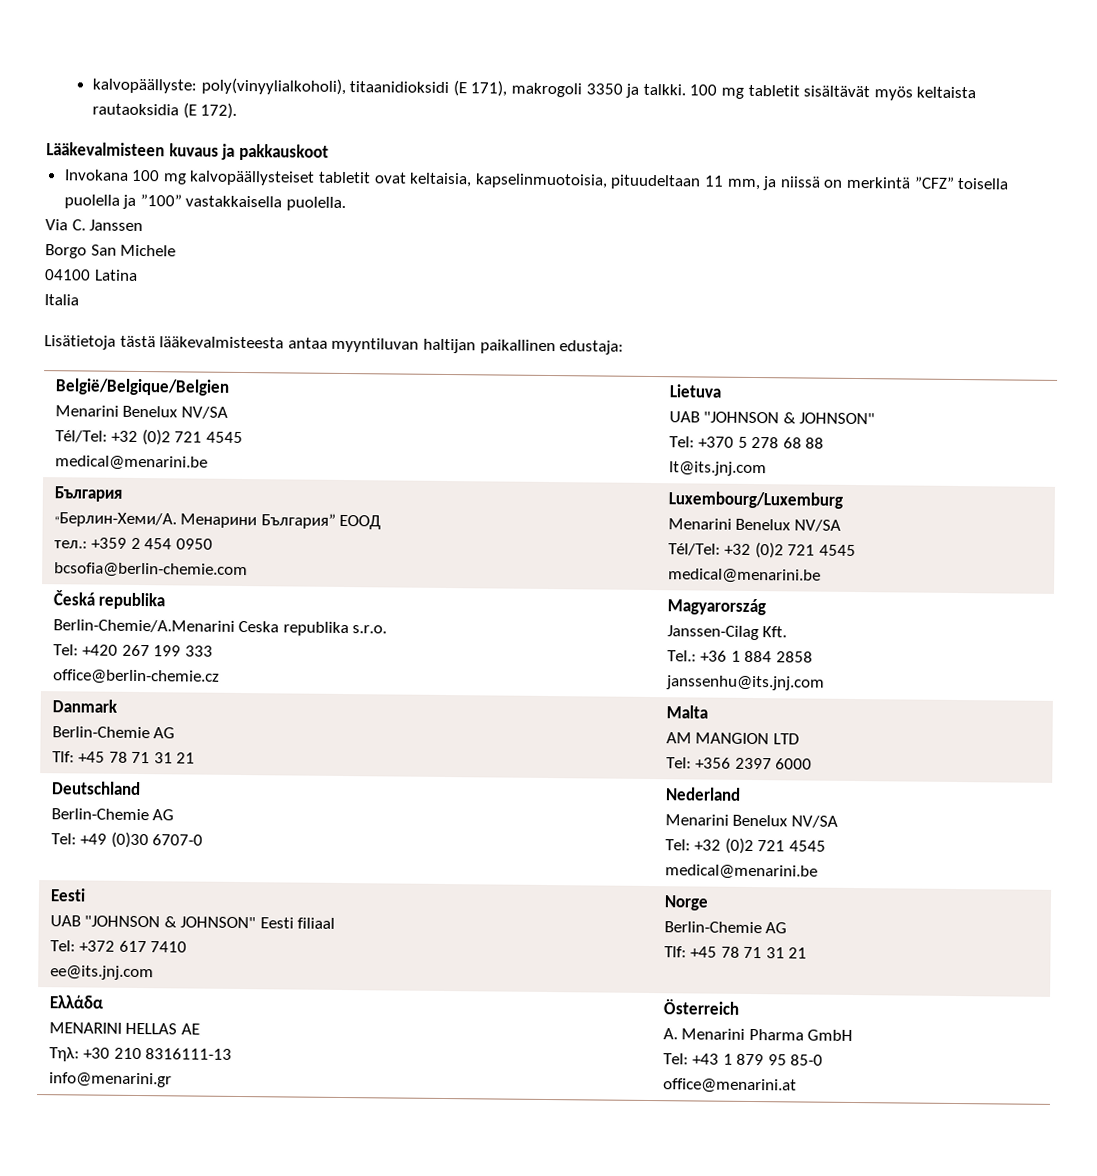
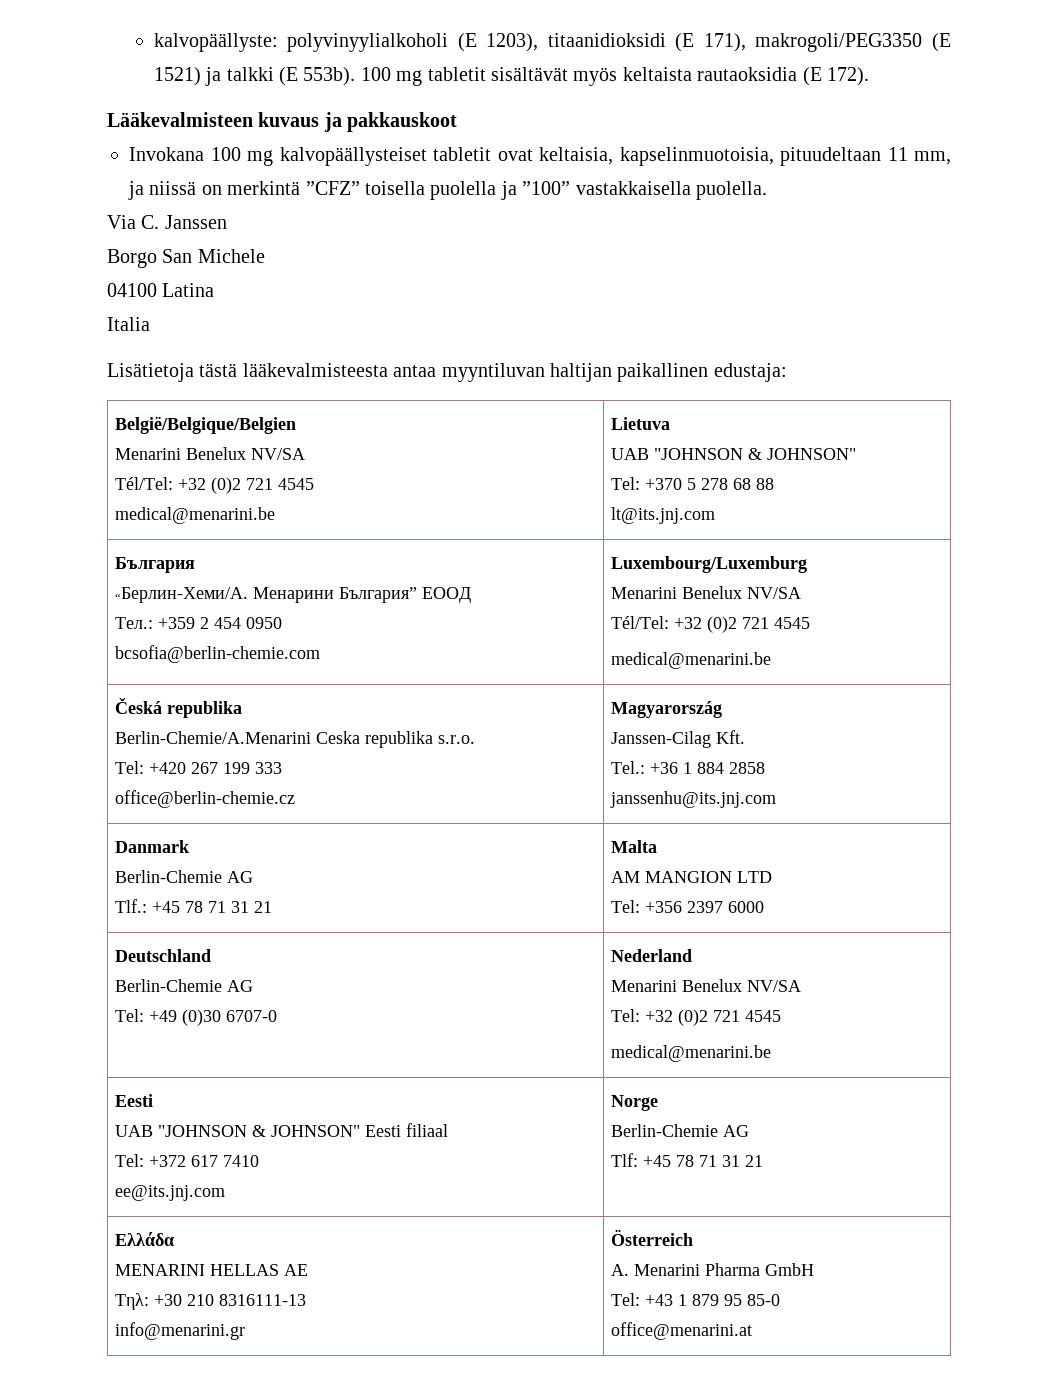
- kalvopäällyste: poly(vinyylialkoholi), titaanidioksidi (E 171), makrogoli 3350 ja talkki.
+ kalvopäällyste: polyvinyylialkoholi (E 1203), titaanidioksidi (E 171), makrogoli/PEG3350 (E 1521) ja talkki (E 553b).
  България
  “Берлин-Хеми/А. Менарини България” EООД
- тел.: +359 2 454 0950
+ Тел.: +359 2 454 0950
  Danmark
  Berlin-Chemie AG
- Tlf: +45 78 71 31 21 | Malta
+ Tlf.: +45 78 71 31 21 | Malta

